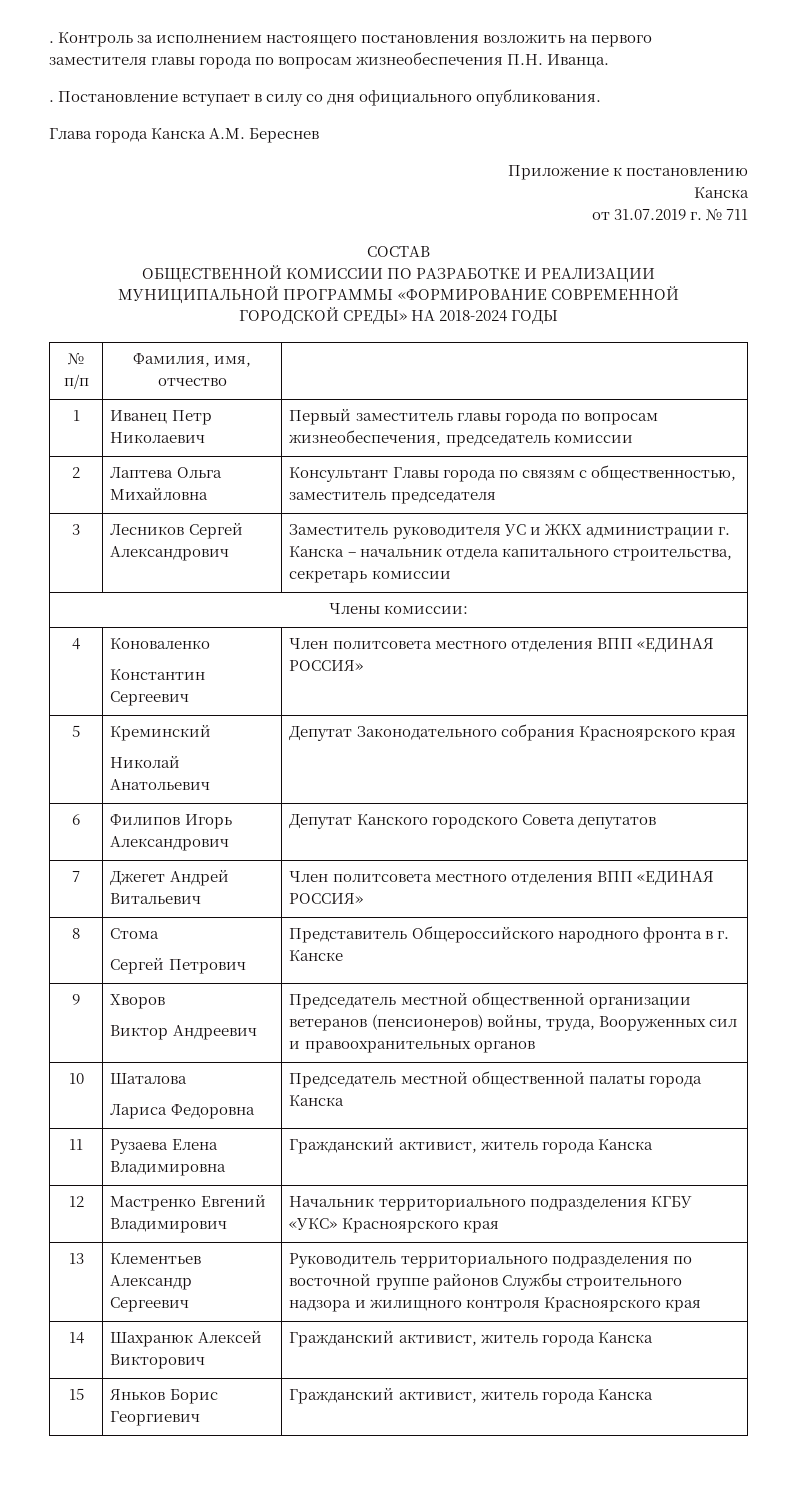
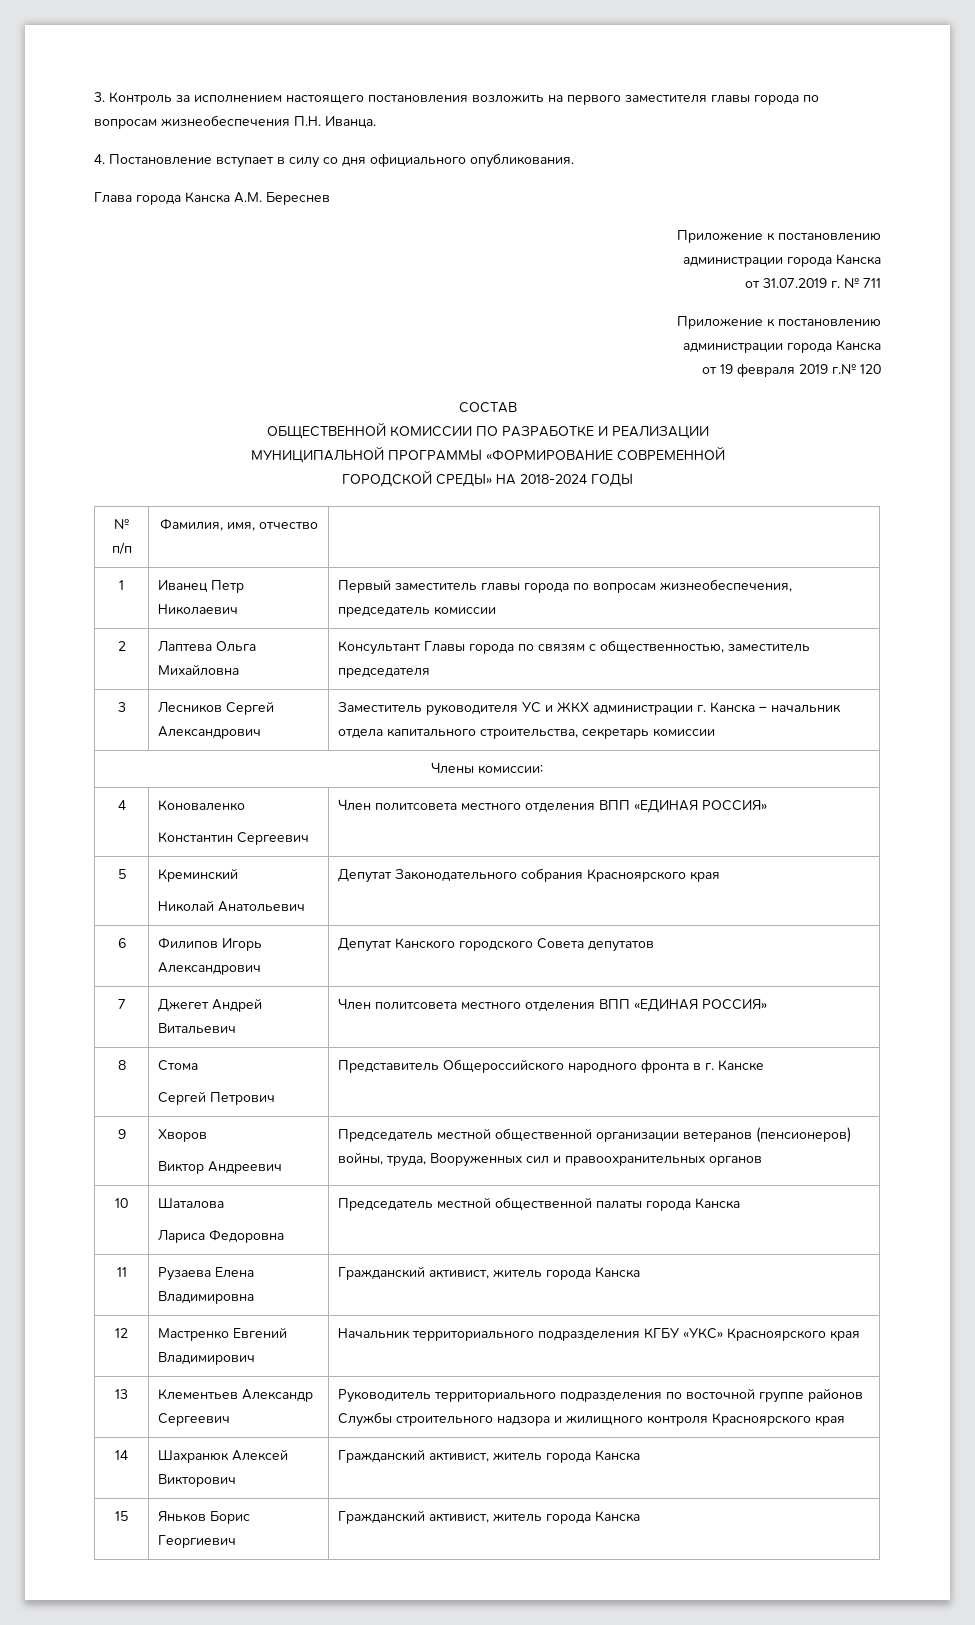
- . Контроль за исполнением настоящего постановления возложить на первого заместителя главы города по вопросам жизнеобеспечения П.Н. Иванца.
+ 3. Контроль за исполнением настоящего постановления возложить на первого заместителя главы города по вопросам жизнеобеспечения П.Н. Иванца.
- . Постановление вступает в силу со дня официального опубликования.
+ 4. Постановление вступает в силу со дня официального опубликования.
  Глава города Канска А.М. Береснев
  Приложение к постановлению
- Канска
+ администрации города Канска
  от 31.07.2019 г. № 711
+ Приложение к постановлению
+ администрации города Канска
+ от 19 февраля 2019 г.№ 120

